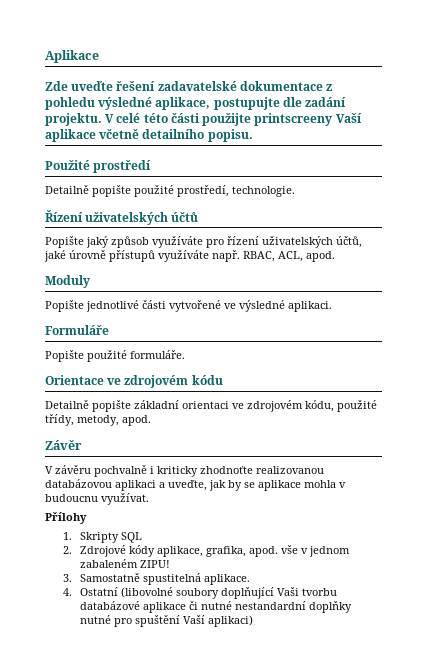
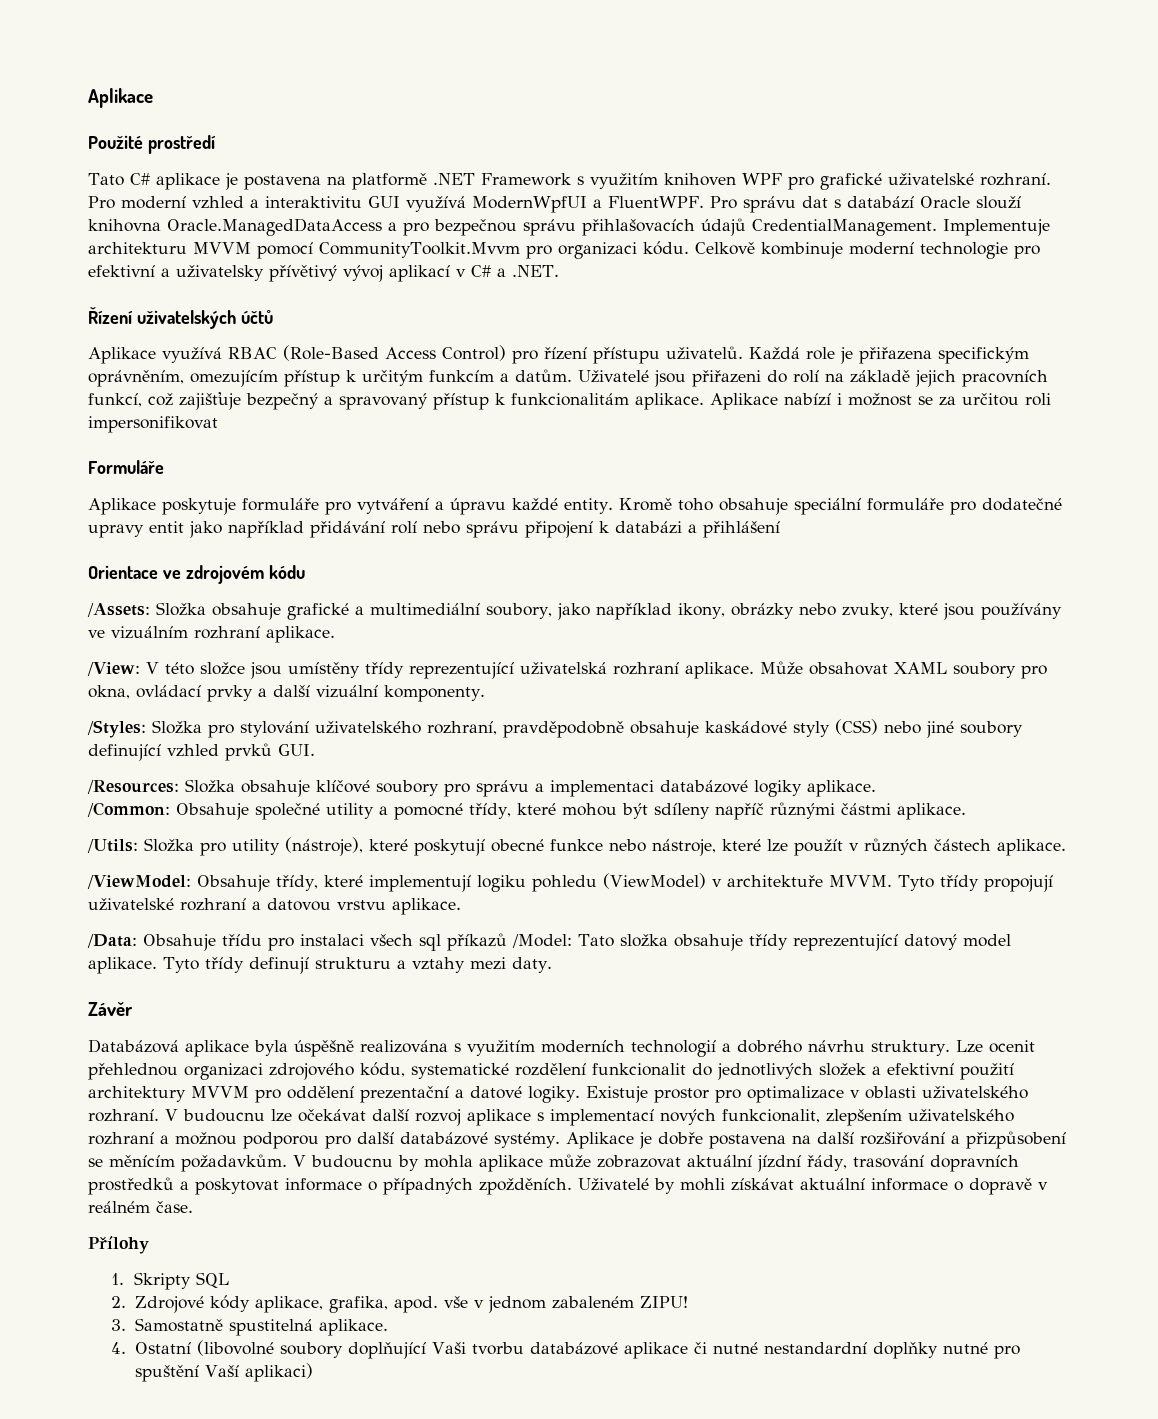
- Zde uveďte řešení zadavatelské dokumentace z pohledu výsledné aplikace, postupujte dle zadání projektu. V celé této části použijte printscreeny Vaší aplikace včetně detailního popisu.
  Použité prostředí
- Detailně popište použité prostředí, technologie.
+ Tato C# aplikace je postavena na platformě .NET Framework s využitím knihoven WPF pro grafické uživatelské rozhraní. Pro moderní vzhled a interaktivitu GUI využívá ModernWpfUI a FluentWPF. Pro správu dat s databází Oracle slouží knihovna Oracle.ManagedDataAccess a pro bezpečnou správu přihlašovacích údajů CredentialManagement. Implementuje architekturu MVVM pomocí CommunityToolkit.Mvvm pro organizaci kódu. Celkově kombinuje moderní technologie pro efektivní a uživatelsky přívětivý vývoj aplikací v C# a .NET.
  Řízení uživatelských účtů
- Popište jaký způsob využíváte pro řízení uživatelských účtů, jaké úrovně přístupů využíváte např. RBAC, ACL, apod.
- Moduly
- Popište jednotlivé části vytvořené ve výsledné aplikaci.
+ Aplikace využívá RBAC (Role-Based Access Control) pro řízení přístupu uživatelů. Každá role je přiřazena specifickým oprávněním, omezujícím přístup k určitým funkcím a datům. Uživatelé jsou přiřazeni do rolí na základě jejich pracovních funkcí, což zajišťuje bezpečný a spravovaný přístup k funkcionalitám aplikace. Aplikace nabízí i možnost se za určitou roli impersonifikovat
  Formuláře
- Popište použité formuláře.
+ Aplikace poskytuje formuláře pro vytváření a úpravu každé entity. Kromě toho obsahuje speciální formuláře pro dodatečné upravy entit jako například přidávání rolí nebo správu připojení k databázi a přihlášení
  Orientace ve zdrojovém kódu
- Detailně popište základní orientaci ve zdrojovém kódu, použité třídy, metody, apod.
+ /Assets: Složka obsahuje grafické a multimediální soubory, jako například ikony, obrázky nebo zvuky, které jsou používány ve vizuálním rozhraní aplikace.
+ /View: V této složce jsou umístěny třídy reprezentující uživatelská rozhraní aplikace. Může obsahovat XAML soubory pro okna, ovládací prvky a další vizuální komponenty.
+ /Styles: Složka pro stylování uživatelského rozhraní, pravděpodobně obsahuje kaskádové styly (CSS) nebo jiné soubory definující vzhled prvků GUI.
+ /Resources: Složka obsahuje klíčové soubory pro správu a implementaci databázové logiky aplikace.
+ /Common: Obsahuje společné utility a pomocné třídy, které mohou být sdíleny napříč různými částmi aplikace.
+ /Utils: Složka pro utility (nástroje), které poskytují obecné funkce nebo nástroje, které lze použít v různých částech aplikace.
+ /ViewModel: Obsahuje třídy, které implementují logiku pohledu (ViewModel) v architektuře MVVM. Tyto třídy propojují uživatelské rozhraní a datovou vrstvu aplikace.
+ /Data: Obsahuje třídu pro instalaci všech sql příkazů /Model: Tato složka obsahuje třídy reprezentující datový model aplikace. Tyto třídy definují strukturu a vztahy mezi daty.
  Závěr
- V závěru pochvalně i kriticky zhodnoťte realizovanou databázovou aplikaci a uveďte, jak by se aplikace mohla v budoucnu využívat.
+ Databázová aplikace byla úspěšně realizována s využitím moderních technologií a dobrého návrhu struktury. Lze ocenit přehlednou organizaci zdrojového kódu, systematické rozdělení funkcionalit do jednotlivých složek a efektivní použití architektury MVVM pro oddělení prezentační a datové logiky. Existuje prostor pro optimalizace v oblasti uživatelského rozhraní. V budoucnu lze očekávat další rozvoj aplikace s implementací nových funkcionalit, zlepšením uživatelského rozhraní a možnou podporou pro další databázové systémy. Aplikace je dobře postavena na další rozšiřování a přizpůsobení se měnícím požadavkům. V budoucnu by mohla aplikace může zobrazovat aktuální jízdní řády, trasování dopravních prostředků a poskytovat informace o případných zpožděních. Uživatelé by mohli získávat aktuální informace o dopravě v reálném čase.

